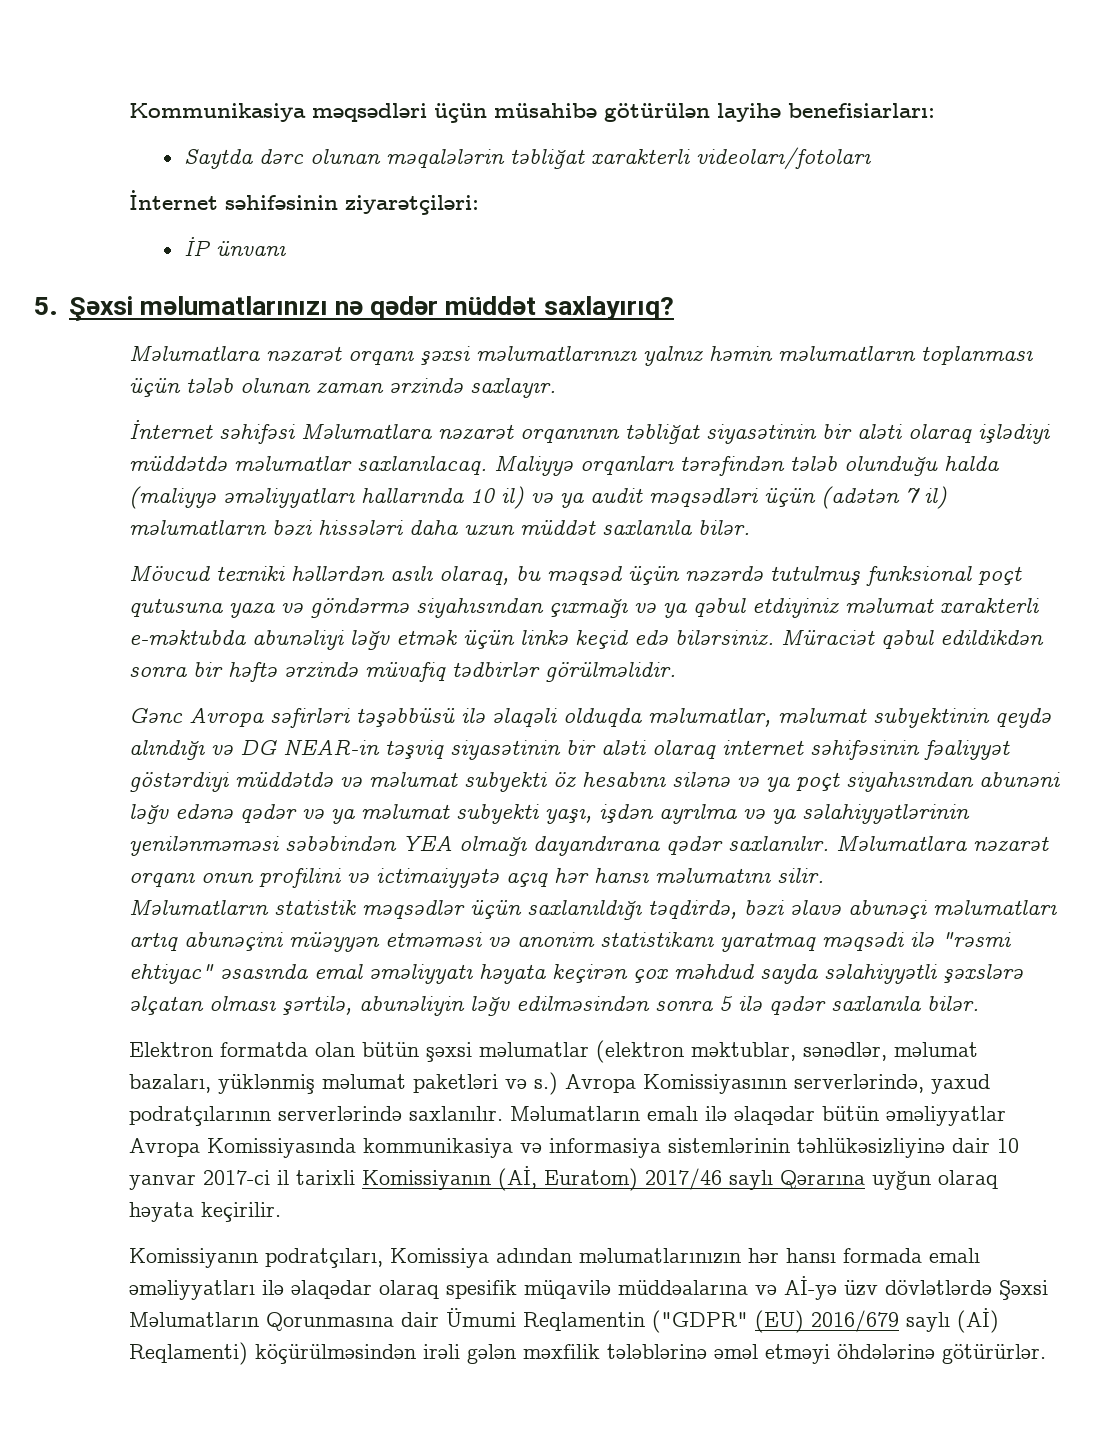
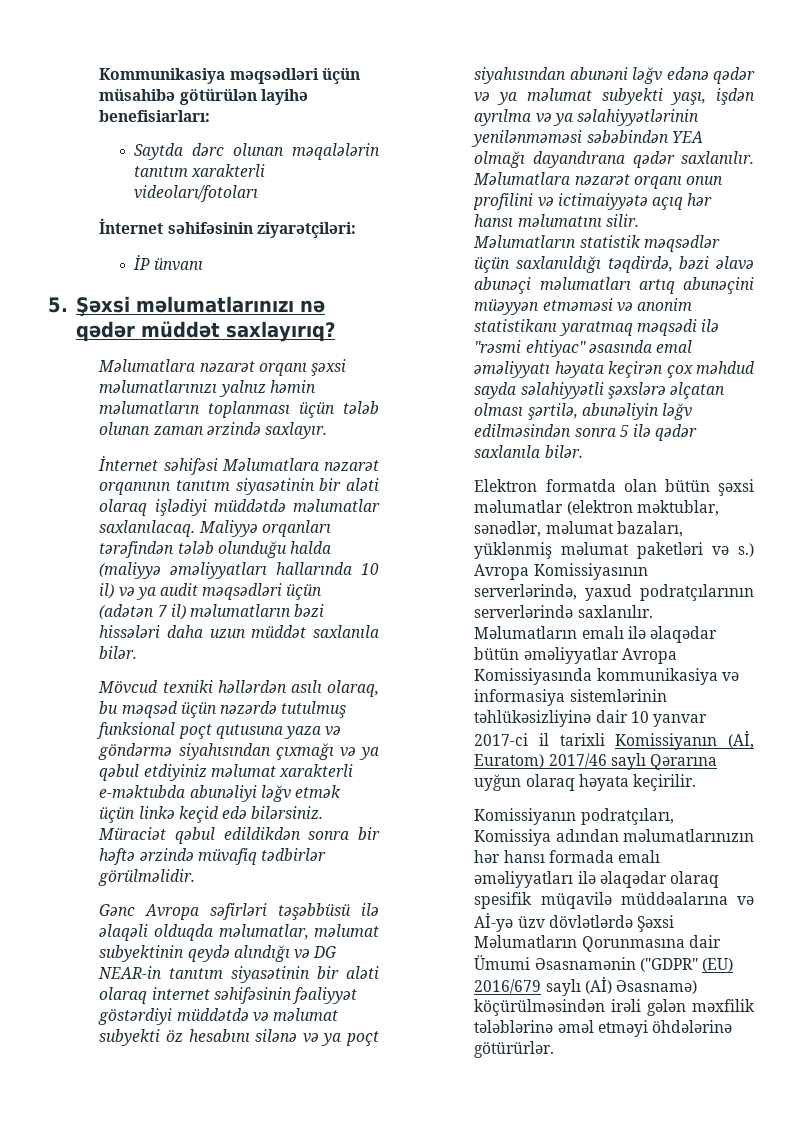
- Saytda dərc olunan məqalələrin təbliğat xarakterli videoları/fotoları
+ Saytda dərc olunan məqalələrin tanıtım xarakterli videoları/fotoları
- İnternet səhifəsi Məlumatlara nəzarət orqanının təbliğat siyasətinin bir aləti olaraq işlədiyi müddətdə məlumatlar saxlanılacaq.
+ İnternet səhifəsi Məlumatlara nəzarət orqanının tanıtım siyasətinin bir aləti olaraq işlədiyi müddətdə məlumatlar saxlanılacaq.
- Gənc Avropa səfirləri təşəbbüsü ilə əlaqəli olduqda məlumatlar, məlumat subyektinin qeydə alındığı və DG NEAR-in təşviq siyasətinin bir aləti olaraq internet səhifəsinin fəaliyyət göstərdiyi müddətdə və məlumat subyekti öz hesabını silənə və ya poçt siyahısından abunəni ləğv edənə qədər və ya məlumat subyekti yaşı, işdən ayrılma və ya səlahiyyətlərinin yenilənməməsi səbəbindən YEA olmağı dayandırana qədər saxlanılır.
+ Gənc Avropa səfirləri təşəbbüsü ilə əlaqəli olduqda məlumatlar, məlumat subyektinin qeydə alındığı və DG NEAR-in tanıtım siyasətinin bir aləti olaraq internet səhifəsinin fəaliyyət göstərdiyi müddətdə və məlumat subyekti öz hesabını silənə və ya poçt siyahısından abunəni ləğv edənə qədər və ya məlumat subyekti yaşı, işdən ayrılma və ya səlahiyyətlərinin yenilənməməsi səbəbindən YEA olmağı dayandırana qədər saxlanılır.
- Komissiyanın podratçıları, Komissiya adından məlumatlarınızın hər hansı formada emalı əməliyyatları ilə əlaqədar olaraq spesifik müqavilə müddəalarına və Aİ-yə üzv dövlətlərdə Şəxsi Məlumatların Qorunmasına dair Ümumi Reqlamentin ("GDPR" (EU) 2016/679 saylı (Aİ) Reqlamenti) köçürülməsindən irəli gələn məxfilik tələblərinə əməl etməyi öhdələrinə götürürlər.
+ Komissiyanın podratçıları, Komissiya adından məlumatlarınızın hər hansı formada emalı əməliyyatları ilə əlaqədar olaraq spesifik müqavilə müddəalarına və Aİ-yə üzv dövlətlərdə Şəxsi Məlumatların Qorunmasına dair Ümumi Əsasnamənin ("GDPR" (EU) 2016/679 saylı (Aİ) Əsasnamə) köçürülməsindən irəli gələn məxfilik tələblərinə əməl etməyi öhdələrinə götürürlər.

